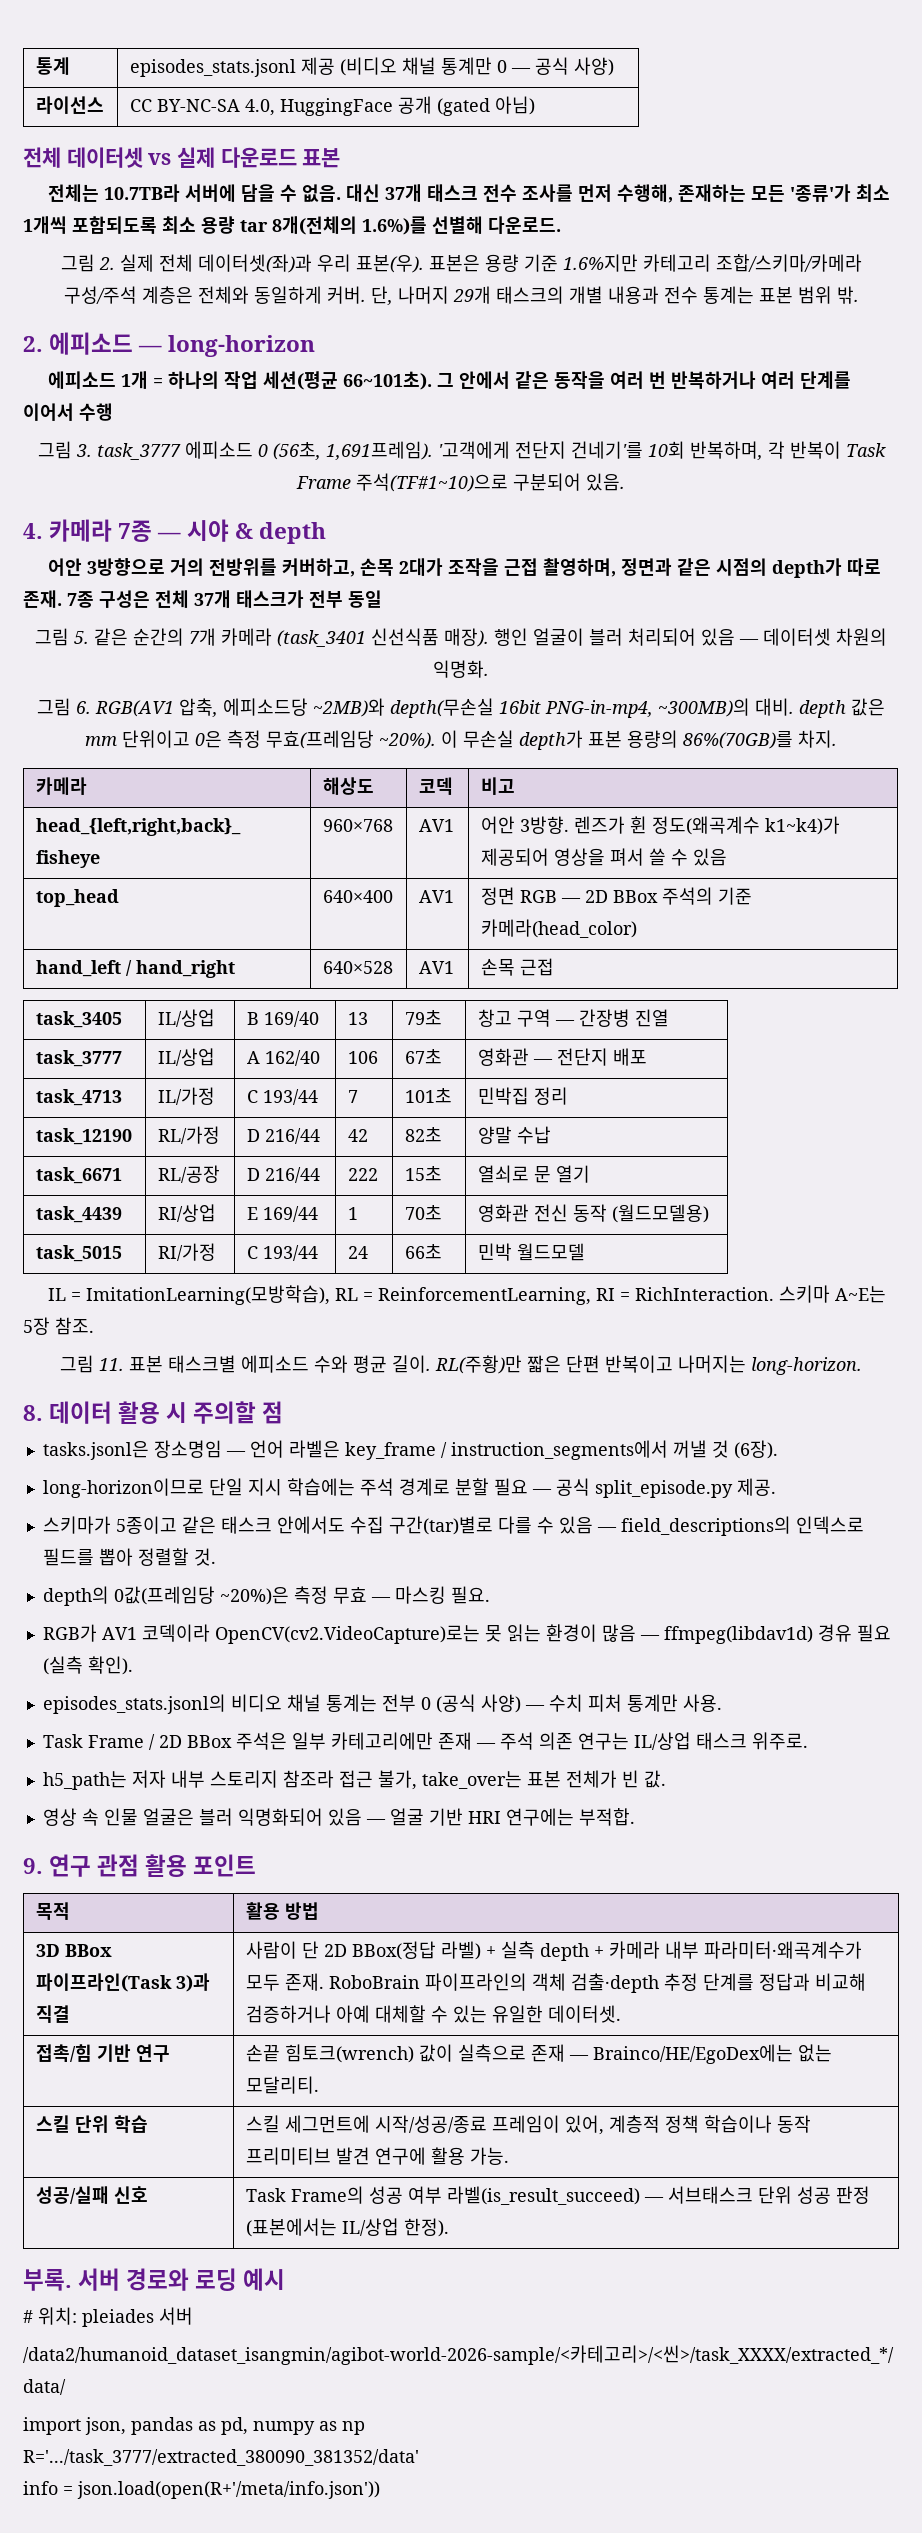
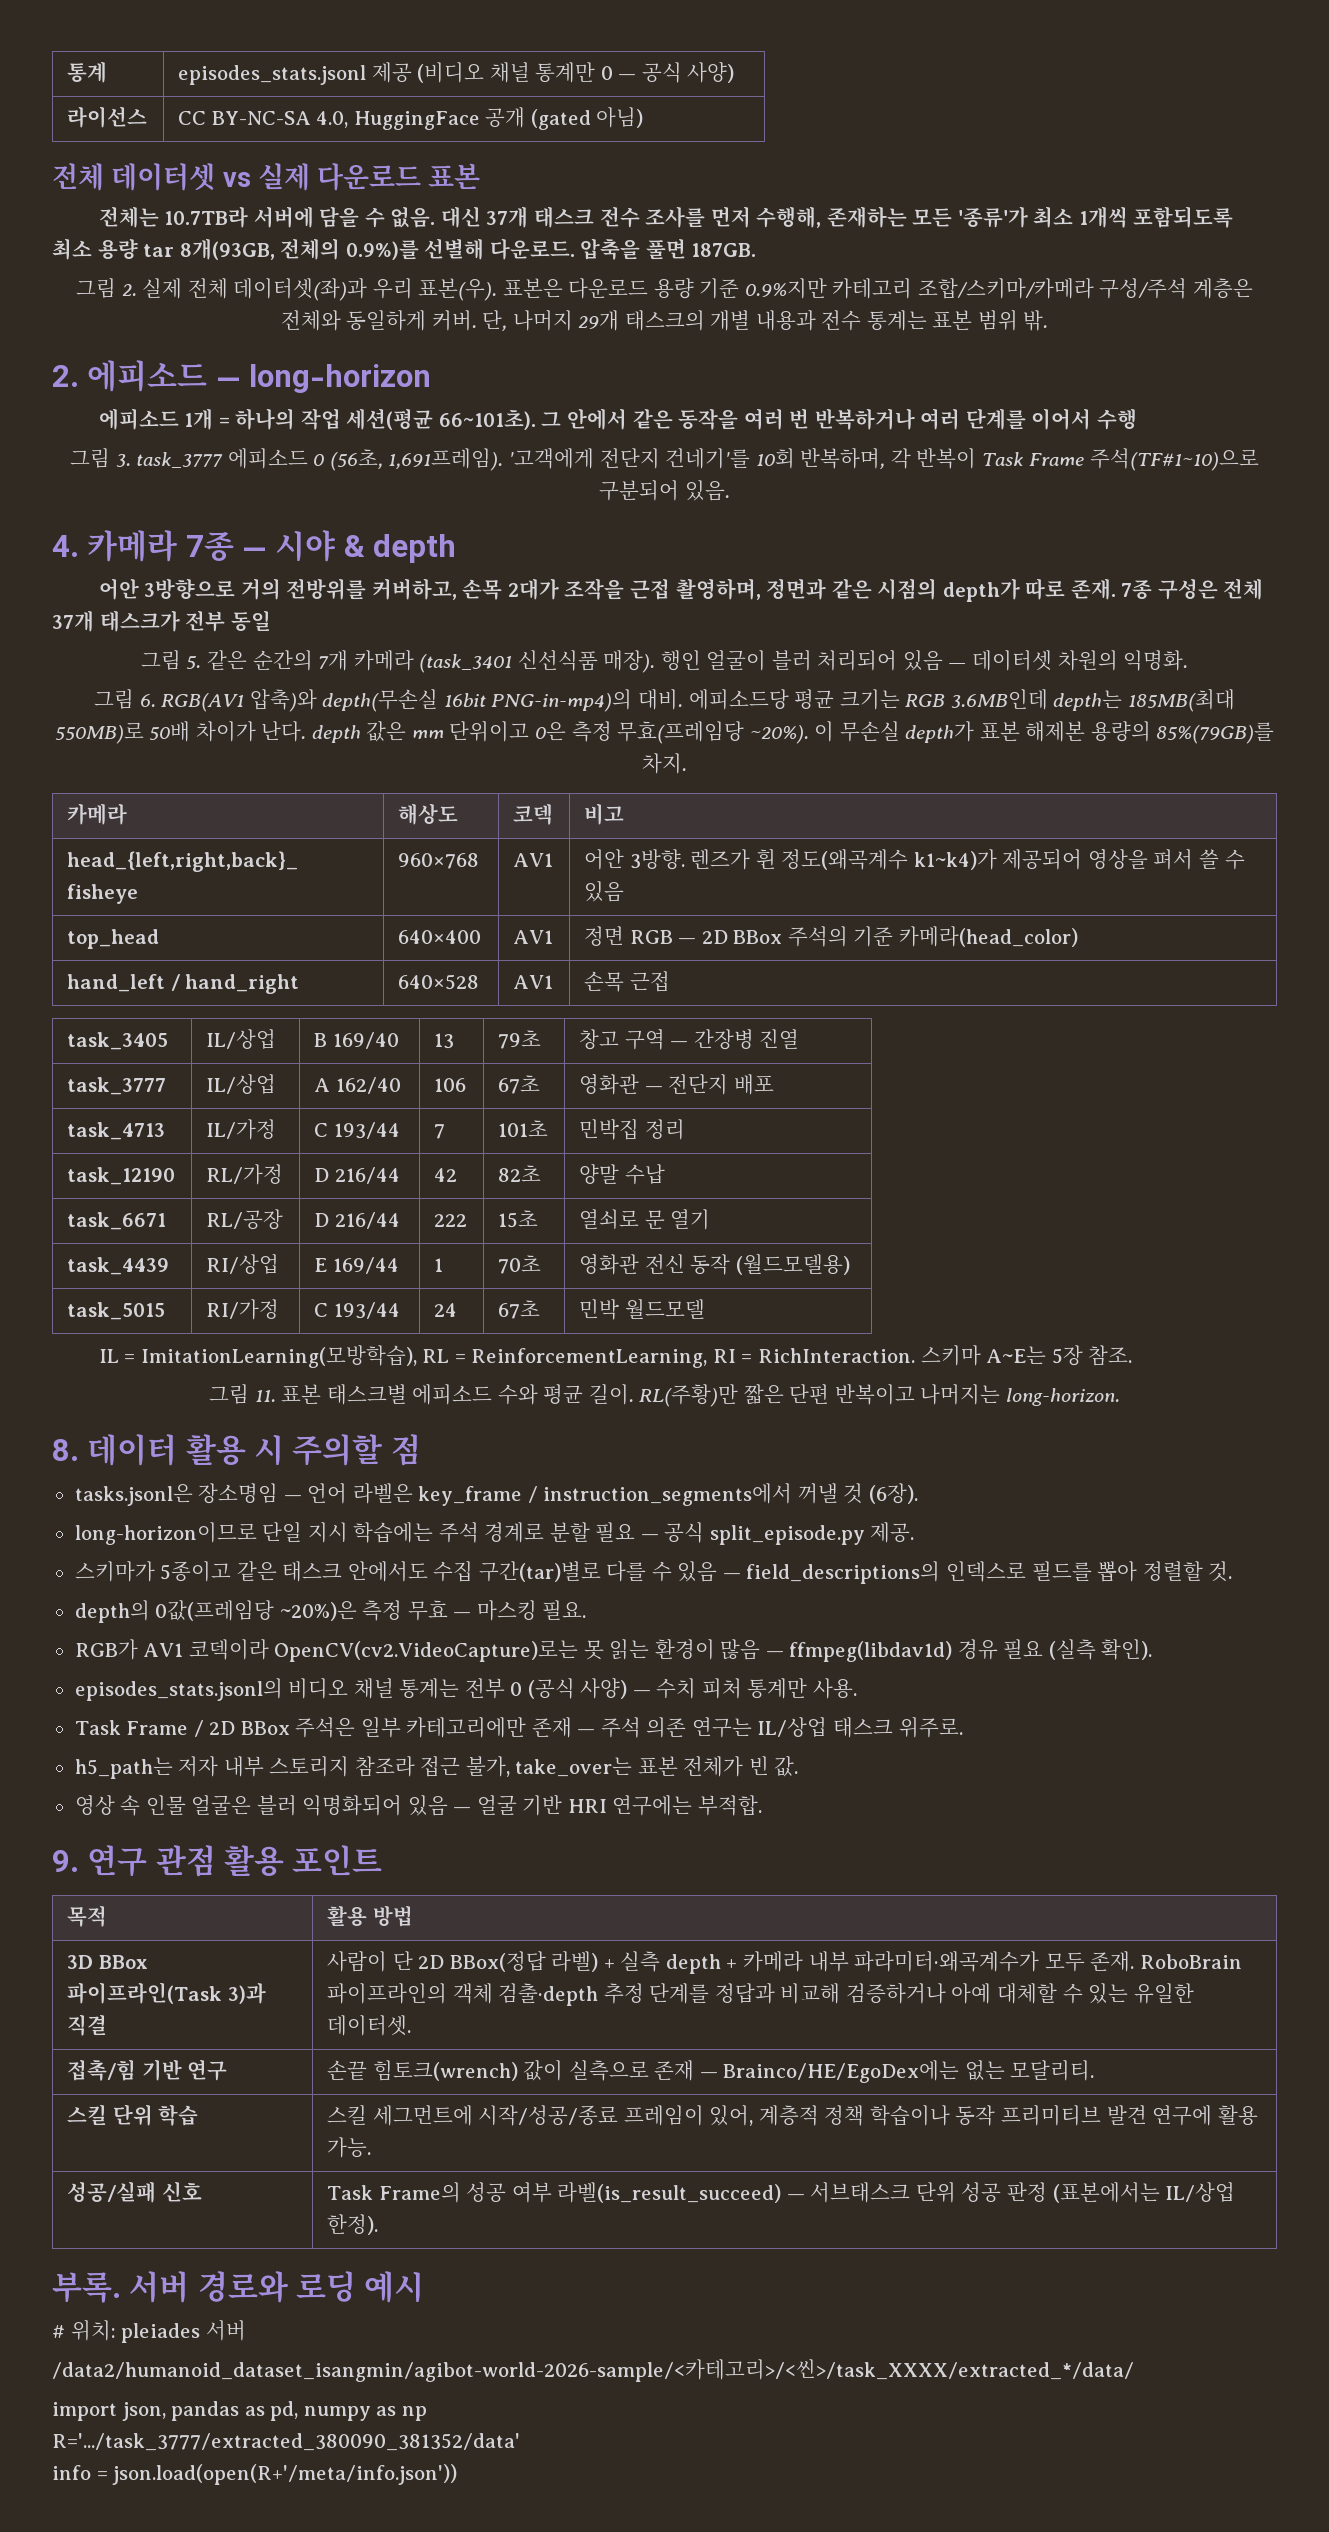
- 대신 37개 태스크 전수 조사를 먼저 수행해, 존재하는 모든 '종류'가 최소 1개씩 포함되도록 최소 용량 tar 8개(전체의 1.6%)를 선별해 다운로드.
+ 대신 37개 태스크 전수 조사를 먼저 수행해, 존재하는 모든 '종류'가 최소 1개씩 포함되도록 최소 용량 tar 8개(93GB, 전체의 0.9%)를 선별해 다운로드. 압축을 풀면 187GB.
- 표본은 용량 기준 1.6%지만 카테고리 조합/스키마/카메라 구성/주석 계층은 전체와 동일하게 커버.
+ 표본은 다운로드 용량 기준 0.9%지만 카테고리 조합/스키마/카메라 구성/주석 계층은 전체와 동일하게 커버.
- 그림 6. RGB(AV1 압축, 에피소드당 ~2MB)와 depth(무손실 16bit PNG-in-mp4, ~300MB)의 대비. depth 값은 mm 단위이고 0은 측정 무효(프레임당 ~20%).
+ 그림 6. RGB(AV1 압축)와 depth(무손실 16bit PNG-in-mp4)의 대비. 에피소드당 평균 크기는 RGB 3.6MB인데 depth는 185MB(최대 550MB)로 50배 차이가 난다. depth 값은 mm 단위이고 0은 측정 무효(프레임당 ~20%).
- 이 무손실 depth가 표본 용량의 86%(70GB)를 차지.
+ 이 무손실 depth가 표본 해제본 용량의 85%(79GB)를 차지.
- task_5015 | RI/가정 | C 193/44 | 24 | 66초 | 민박 월드모델
+ task_5015 | RI/가정 | C 193/44 | 24 | 67초 | 민박 월드모델

